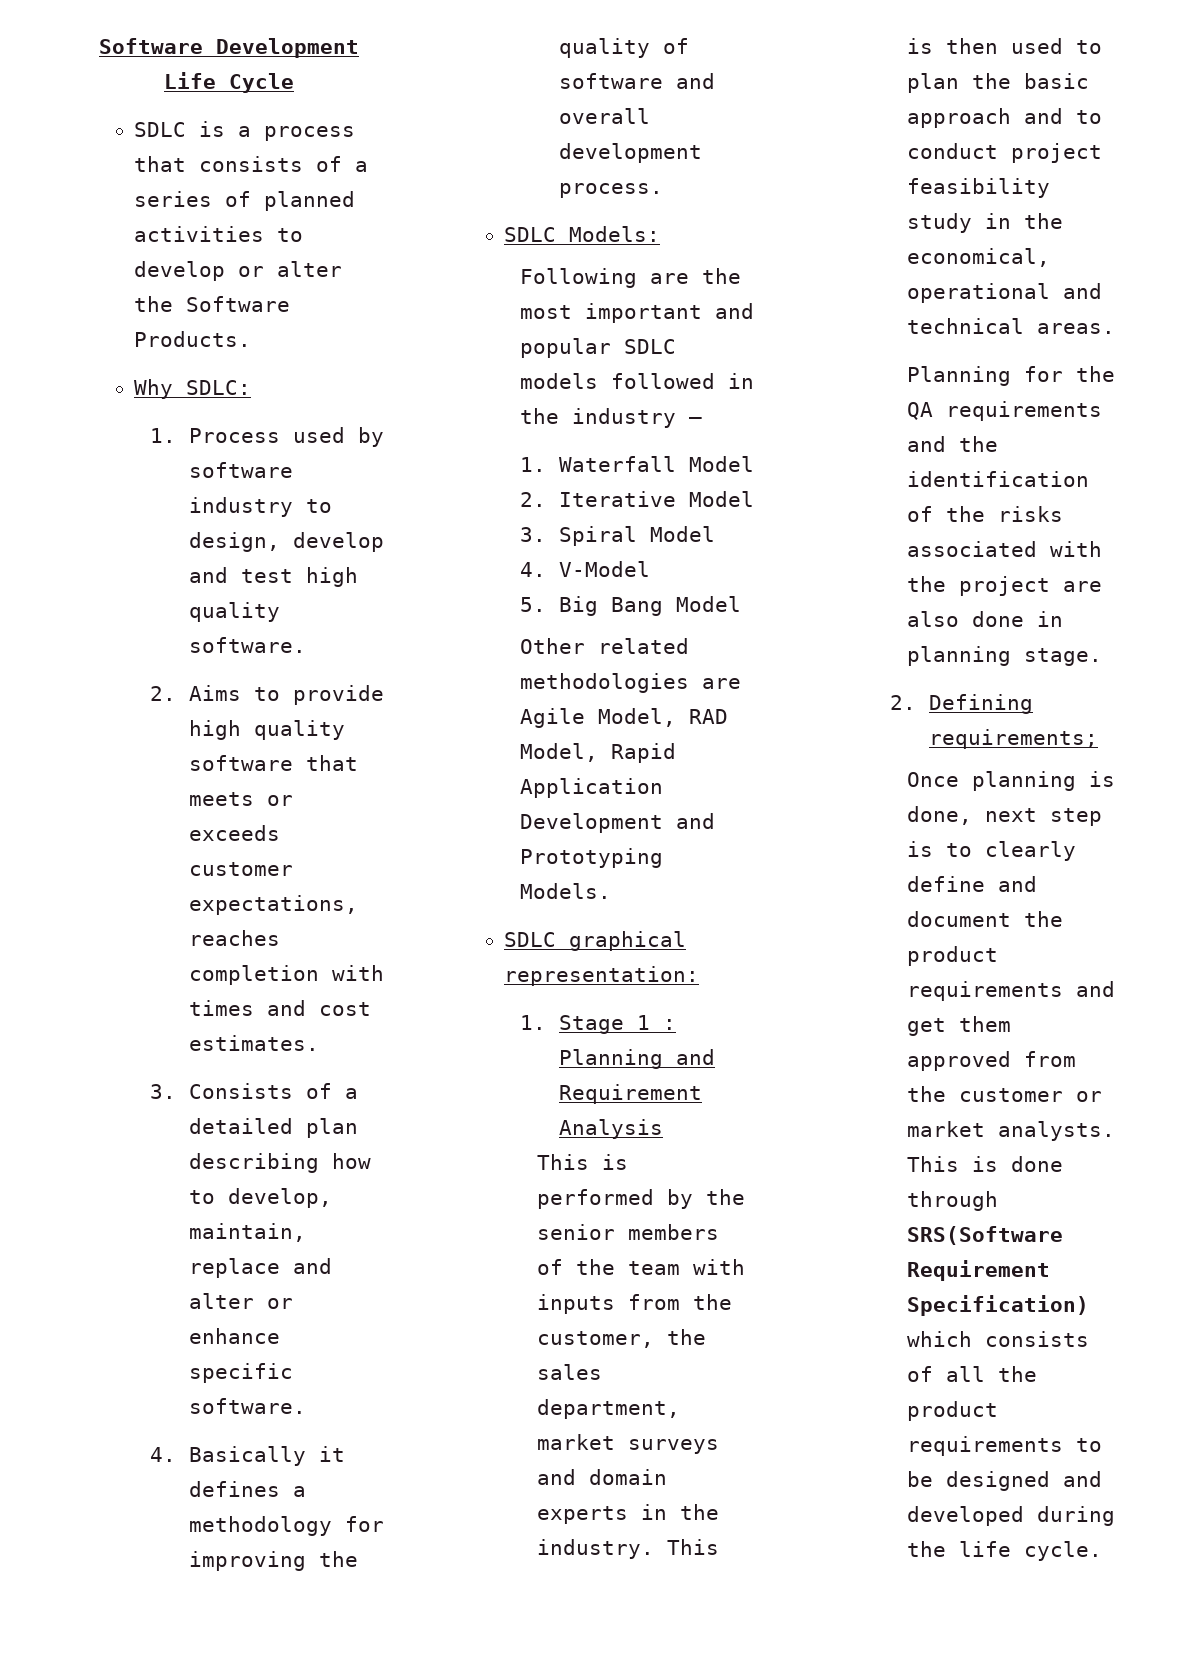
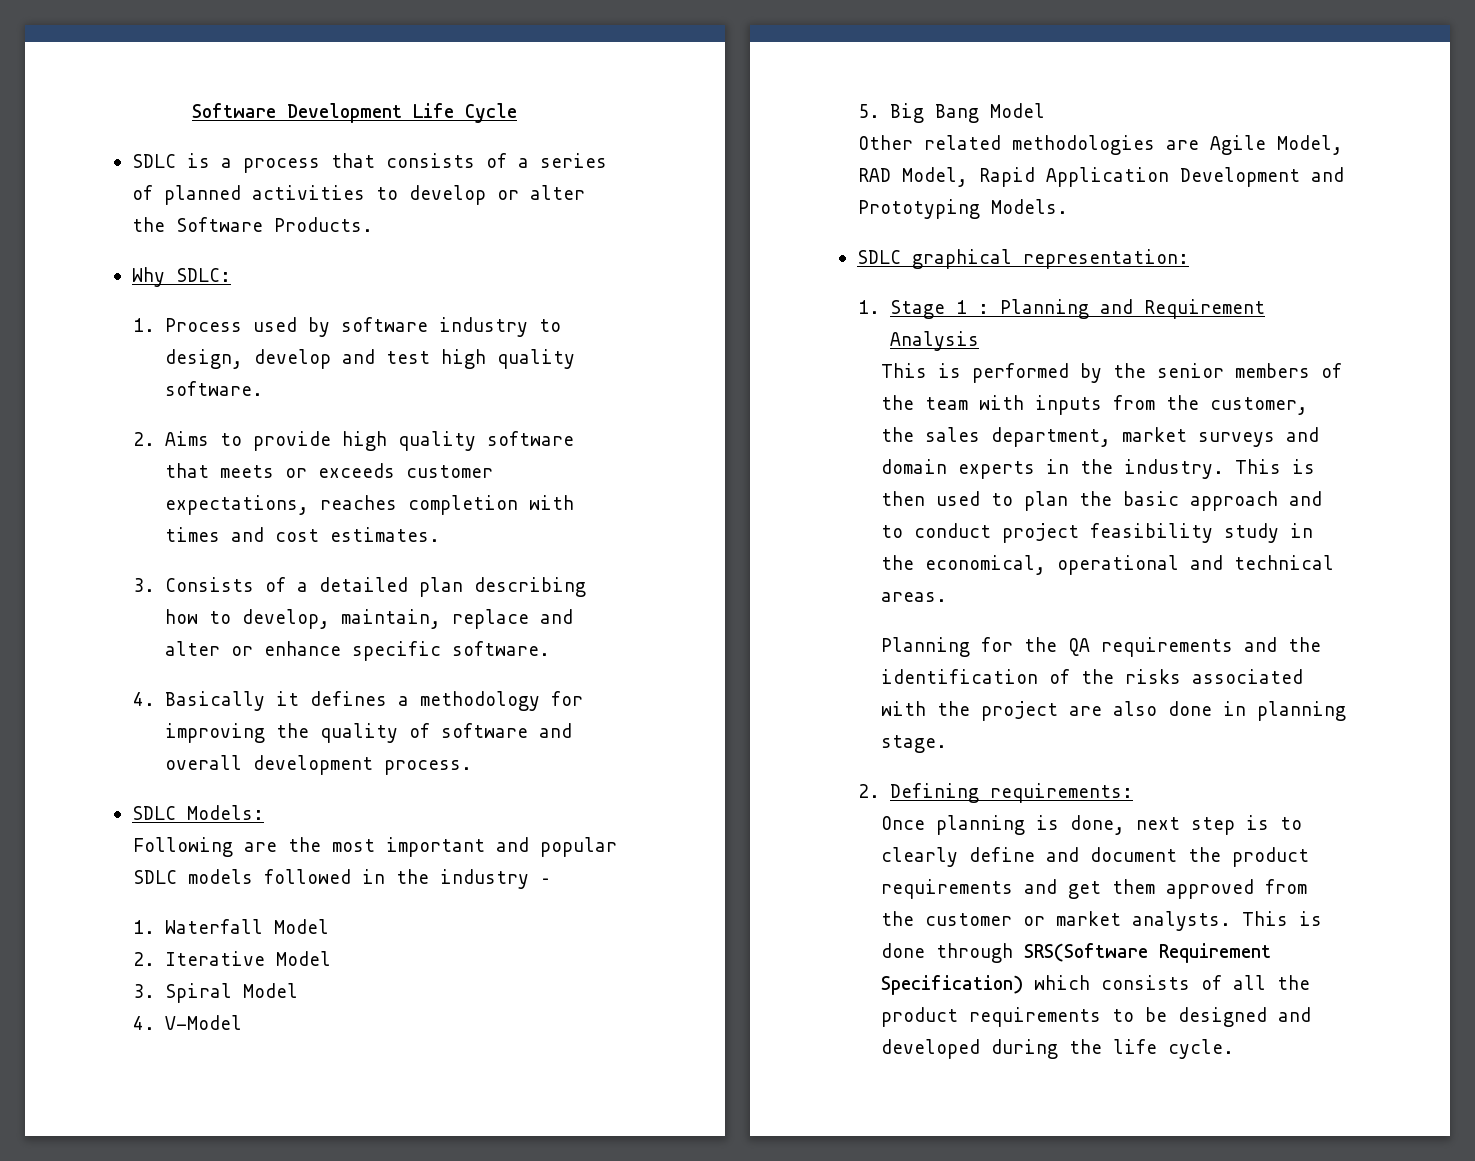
- 2. Defining requirements;
+ 2. Defining requirements:

